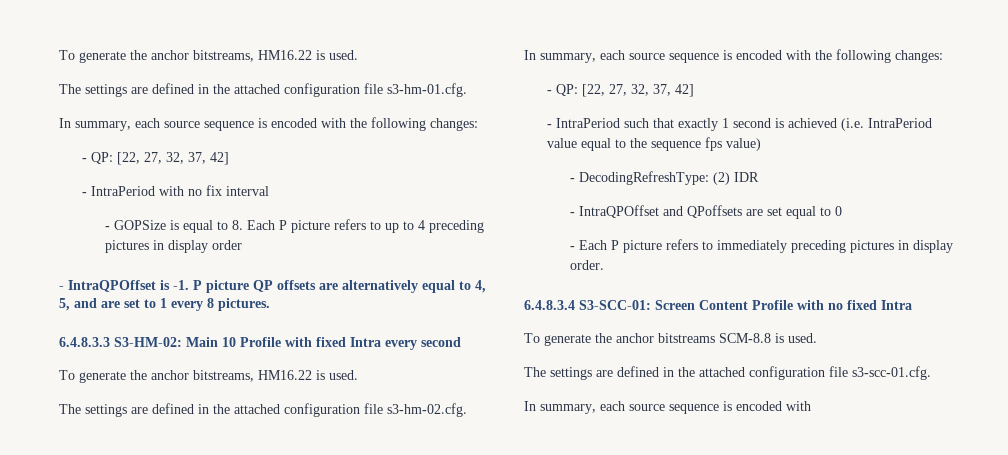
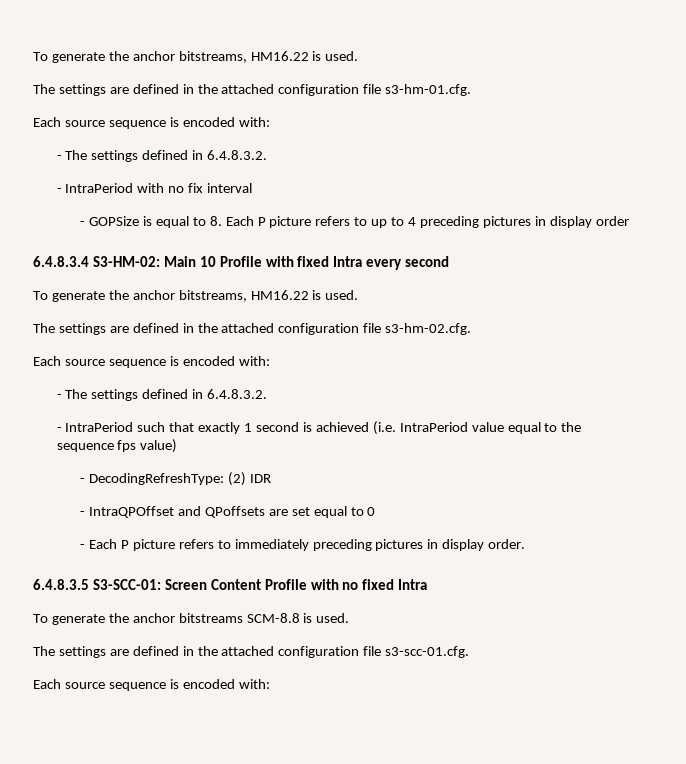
  The settings are defined in the attached configuration file s3-hm-01.cfg.
- In summary, each source sequence is encoded with the following changes:
- - QP: [22, 27, 32, 37, 42]
+ Each source sequence is encoded with:
+ - The settings defined in 6.4.8.3.2.
- - IntraQPOffset is -1. P picture QP offsets are alternatively equal to 4, 5, and are set to 1 every 8 pictures.
- 6.4.8.3.3 S3-HM-02: Main 10 Profile with fixed Intra every second
+ 6.4.8.3.4 S3-HM-02: Main 10 Profile with fixed Intra every second
  The settings are defined in the attached configuration file s3-hm-02.cfg.
- In summary, each source sequence is encoded with the following changes:
- - QP: [22, 27, 32, 37, 42]
+ Each source sequence is encoded with:
+ - The settings defined in 6.4.8.3.2.
- 6.4.8.3.4 S3-SCC-01: Screen Content Profile with no fixed Intra
+ 6.4.8.3.5 S3-SCC-01: Screen Content Profile with no fixed Intra
  The settings are defined in the attached configuration file s3-scc-01.cfg.
- In summary, each source sequence is encoded with
+ Each source sequence is encoded with:

